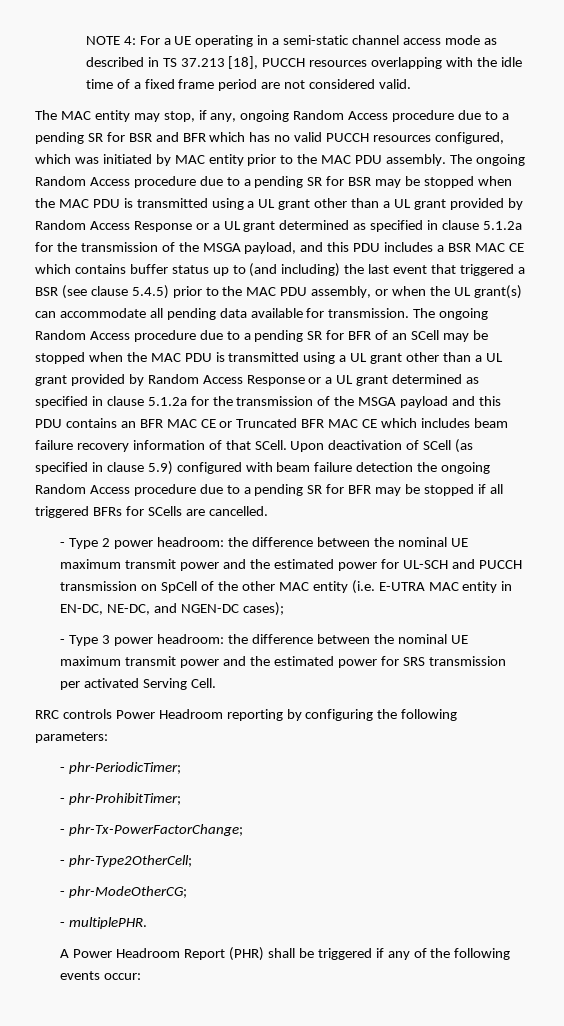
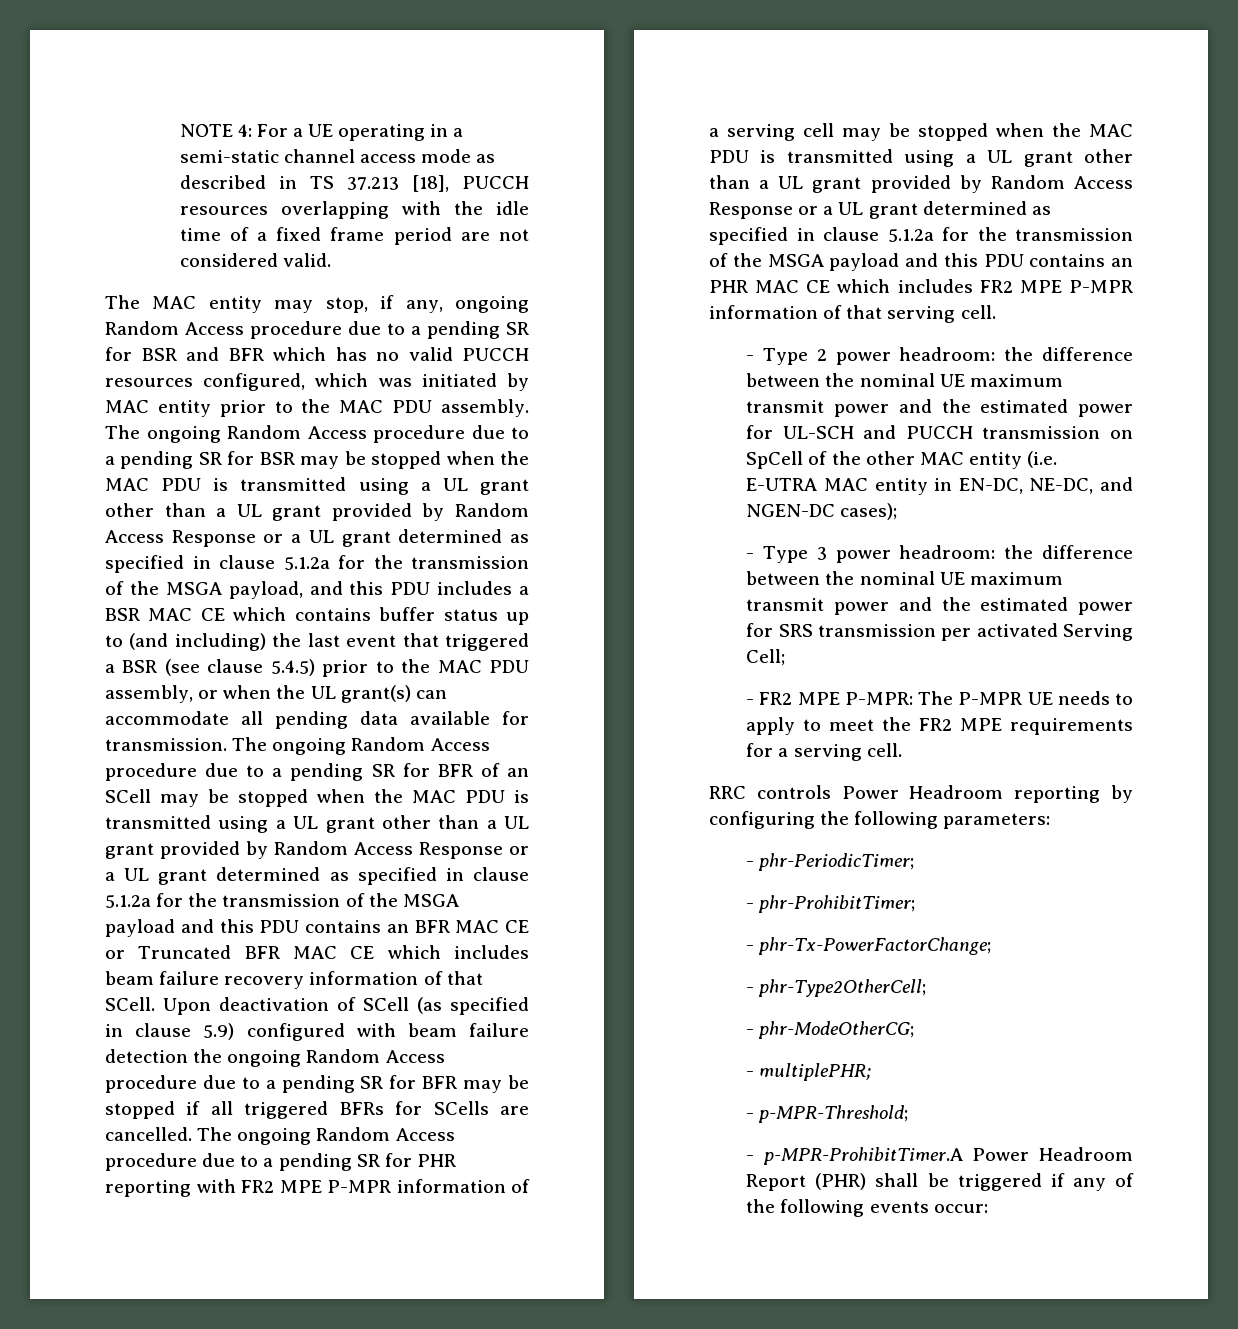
+ The ongoing Random Access procedure due to a pending SR for PHR reporting with FR2 MPE P-MPR information of a serving cell may be stopped when the MAC PDU is transmitted using a UL grant other than a UL grant provided by Random Access Response or a UL grant determined as specified in clause 5.1.2a for the transmission of the MSGA payload and this PDU contains an PHR MAC CE which includes FR2 MPE P-MPR information of that serving cell.
- - Type 3 power headroom: the difference between the nominal UE maximum transmit power and the estimated power for SRS transmission per activated Serving Cell.
+ - Type 3 power headroom: the difference between the nominal UE maximum transmit power and the estimated power for SRS transmission per activated Serving Cell;
+ - FR2 MPE P-MPR: The P-MPR UE needs to apply to meet the FR2 MPE requirements for a serving cell.
- - multiplePHR.
- A Power Headroom Report (PHR) shall be triggered if any of the following events occur:
+ - multiplePHR;
+ - p-MPR-Threshold;
+ - p-MPR-ProhibitTimer.A Power Headroom Report (PHR) shall be triggered if any of the following events occur:

